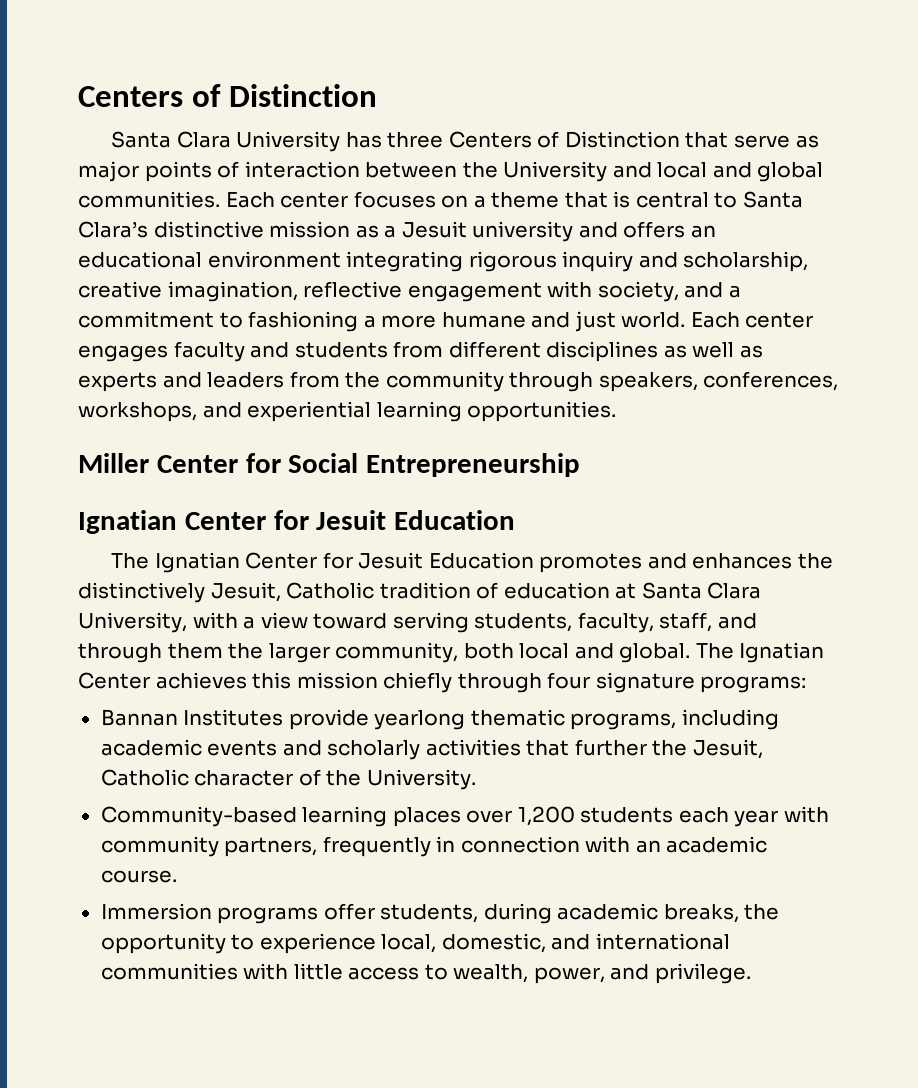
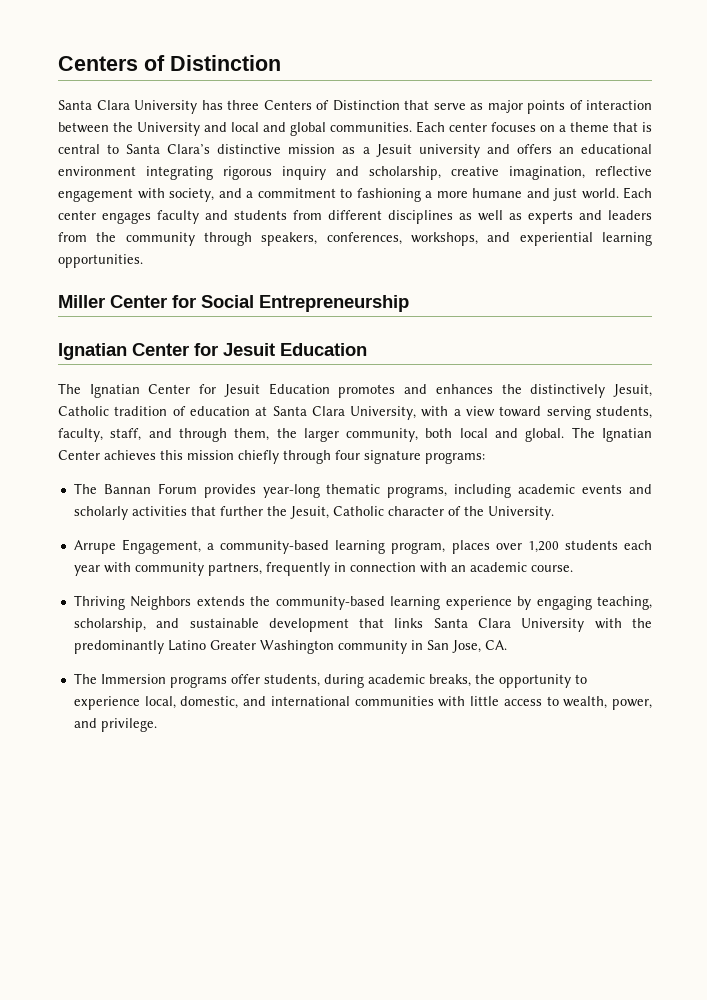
- The Ignatian Center for Jesuit Education promotes and enhances the distinctively Jesuit, Catholic tradition of education at Santa Clara University, with a view toward serving students, faculty, staff, and through them the larger community, both local and global.
+ The Ignatian Center for Jesuit Education promotes and enhances the distinctively Jesuit, Catholic tradition of education at Santa Clara University, with a view toward serving students, faculty, staff, and through them, the larger community, both local and global.
- Bannan Institutes provide yearlong thematic programs, including academic events and scholarly activities that further the Jesuit, Catholic character of the University.
+ The Bannan Forum provides year-long thematic programs, including academic events and scholarly activities that further the Jesuit, Catholic character of the University.
- Community-based learning places over 1,200 students each year with community partners, frequently in connection with an academic course.
+ Arrupe Engagement, a community-based learning program, places over 1,200 students each year with community partners, frequently in connection with an academic course.
- Immersion programs offer students, during academic breaks, the opportunity to experience local, domestic, and international communities with little access to wealth, power, and privilege.
+ Thriving Neighbors extends the community-based learning experience by engaging teaching, scholarship, and sustainable development that links Santa Clara University with the predominantly Latino Greater Washington community in San Jose, CA.
+ The Immersion programs offer students, during academic breaks, the opportunity to experience local, domestic, and international communities with little access to wealth, power, and privilege.

